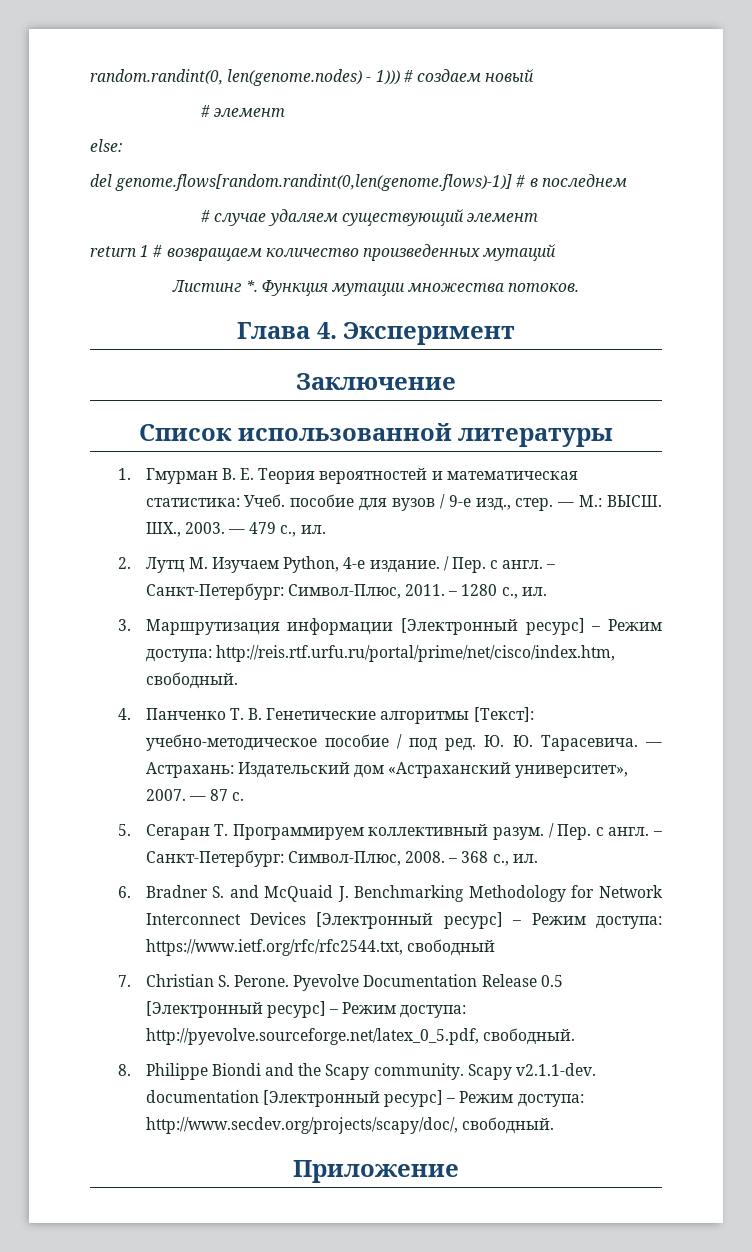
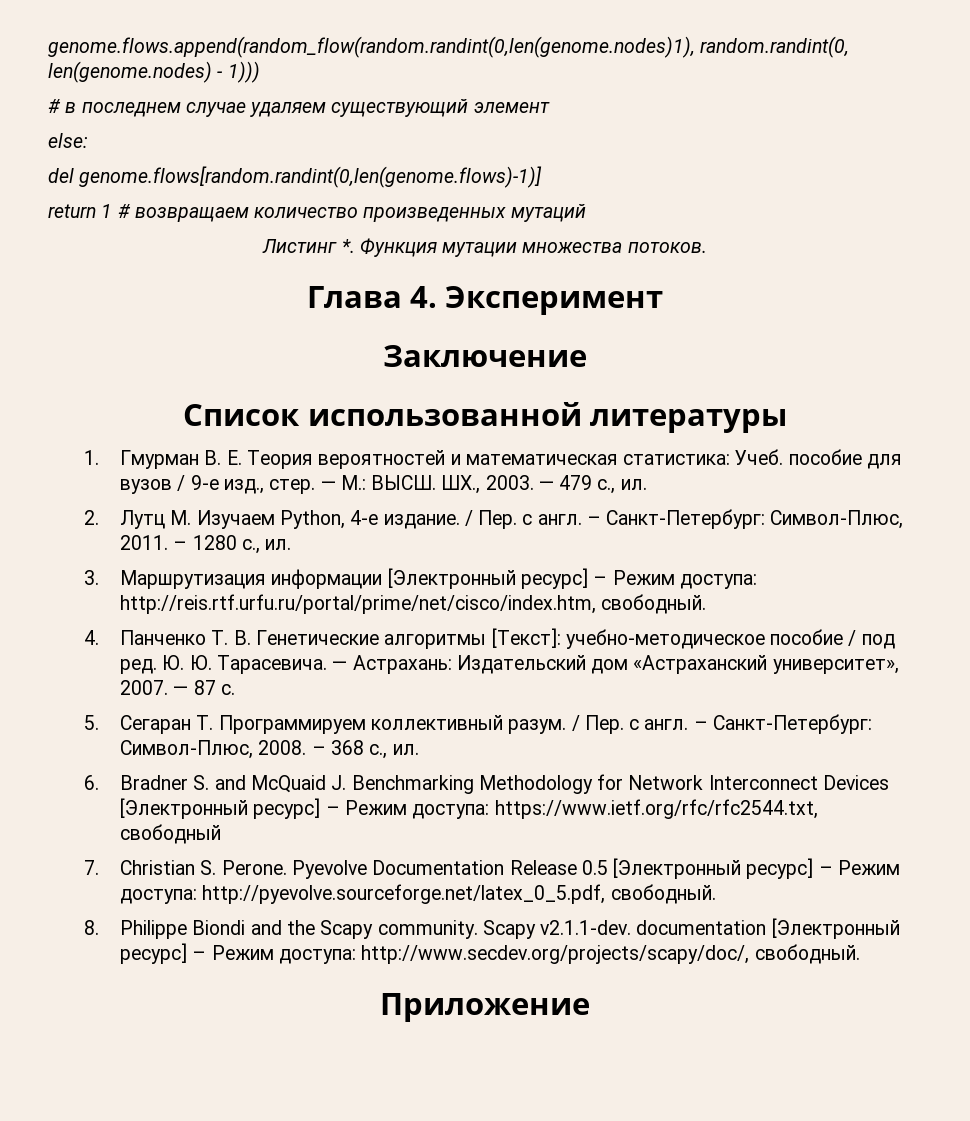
- random.randint(0, len(genome.nodes) - 1))) # создаем новый
- # элемент
+ genome.flows.append(random_flow(random.randint(0,len(genome.nodes)1), random.randint(0, len(genome.nodes) - 1)))
+ # в последнем случае удаляем существующий элемент
  else:
- del genome.flows[random.randint(0,len(genome.flows)-1)] # в последнем
- # случае удаляем существующий элемент
+ del genome.flows[random.randint(0,len(genome.flows)-1)]

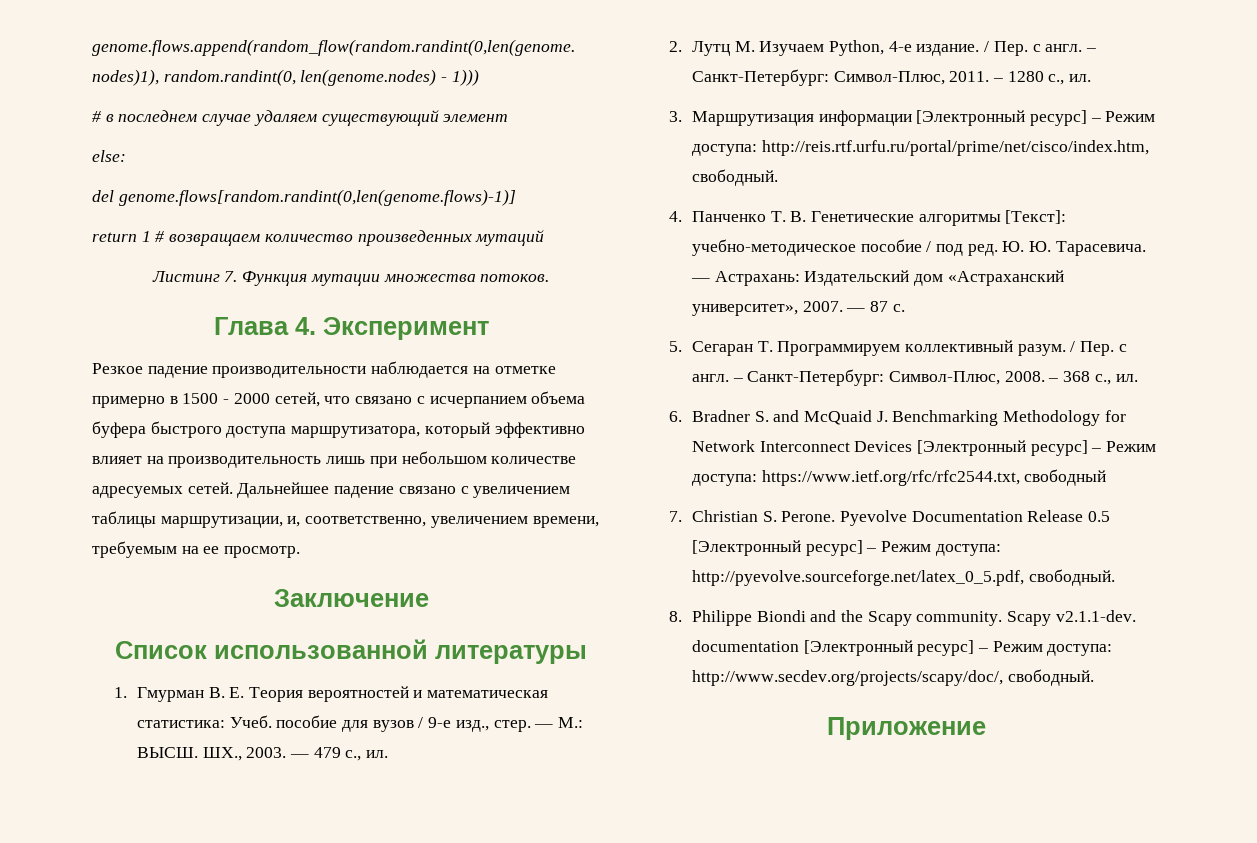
- Листинг *. Функция мутации множества потоков.
+ Листинг 7. Функция мутации множества потоков.
+ Резкое падение производительности наблюдается на отметке примерно в 1500 - 2000 сетей, что связано с исчерпанием объема буфера быстрого доступа маршрутизатора, который эффективно влияет на производительность лишь при небольшом количестве адресуемых сетей. Дальнейшее падение связано с увеличением таблицы маршрутизации, и, соответственно, увеличением времени, требуемым на ее просмотр.

